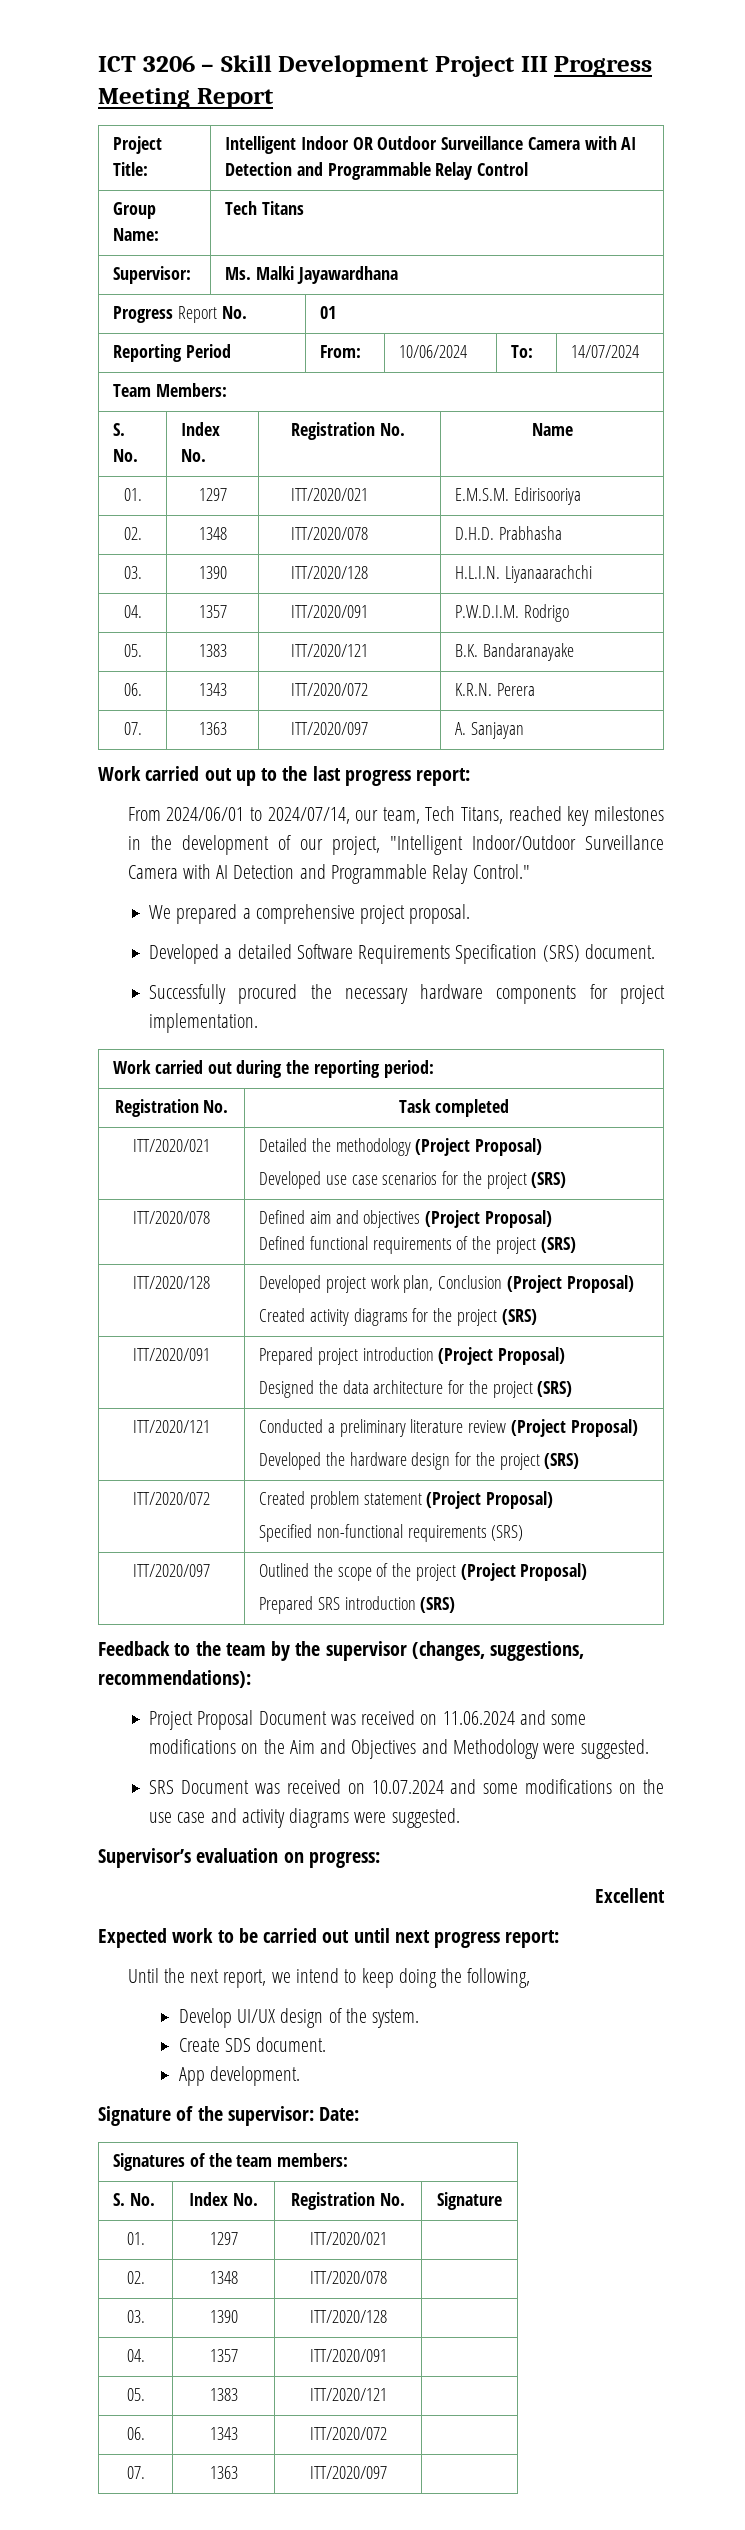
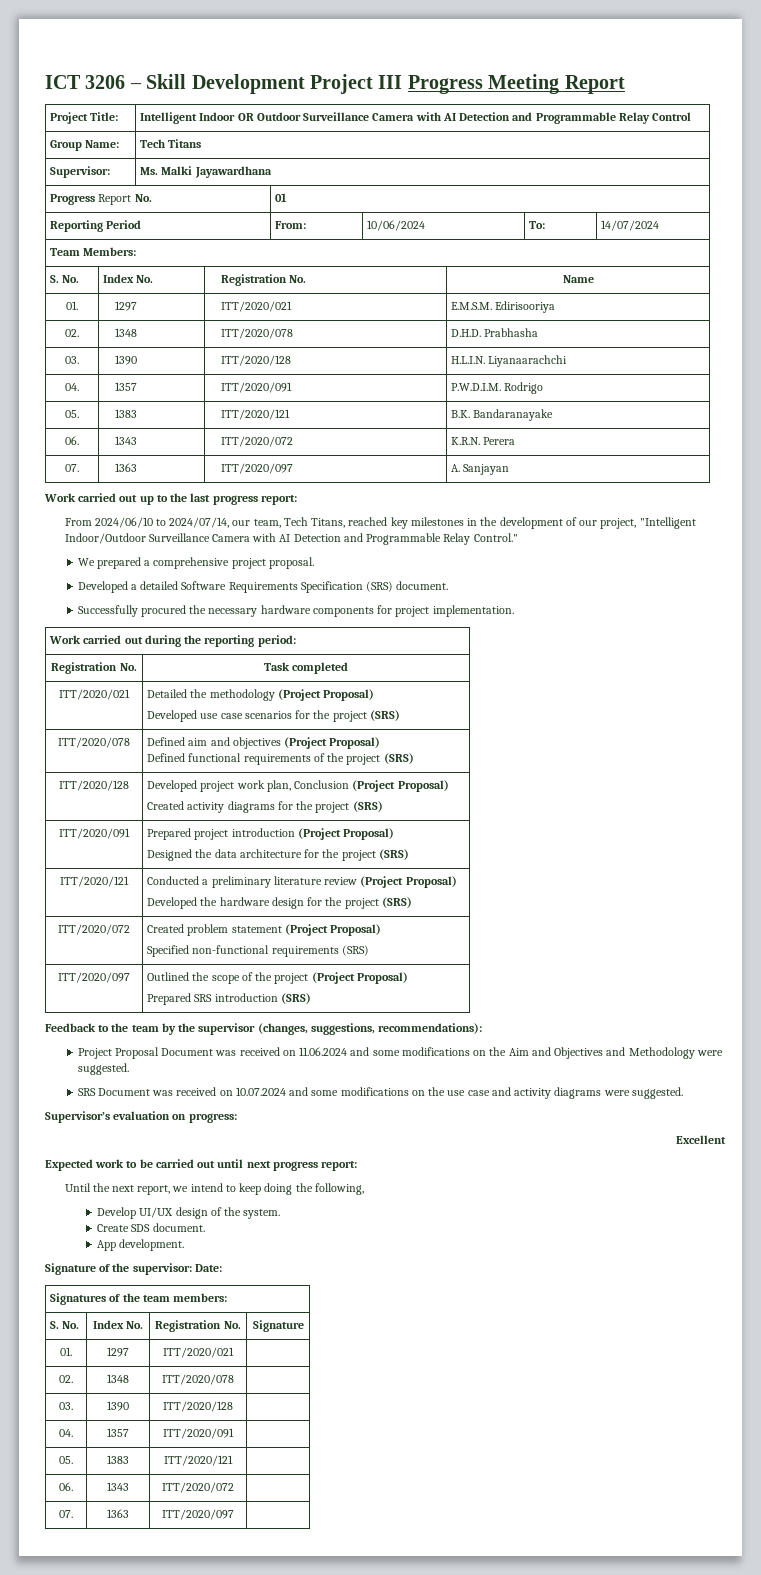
- From 2024/06/01 to 2024/07/14, our team, Tech Titans, reached key milestones in the development of our project, "Intelligent Indoor/Outdoor Surveillance Camera with AI Detection and Programmable Relay Control."
+ From 2024/06/10 to 2024/07/14, our team, Tech Titans, reached key milestones in the development of our project, "Intelligent Indoor/Outdoor Surveillance Camera with AI Detection and Programmable Relay Control."

